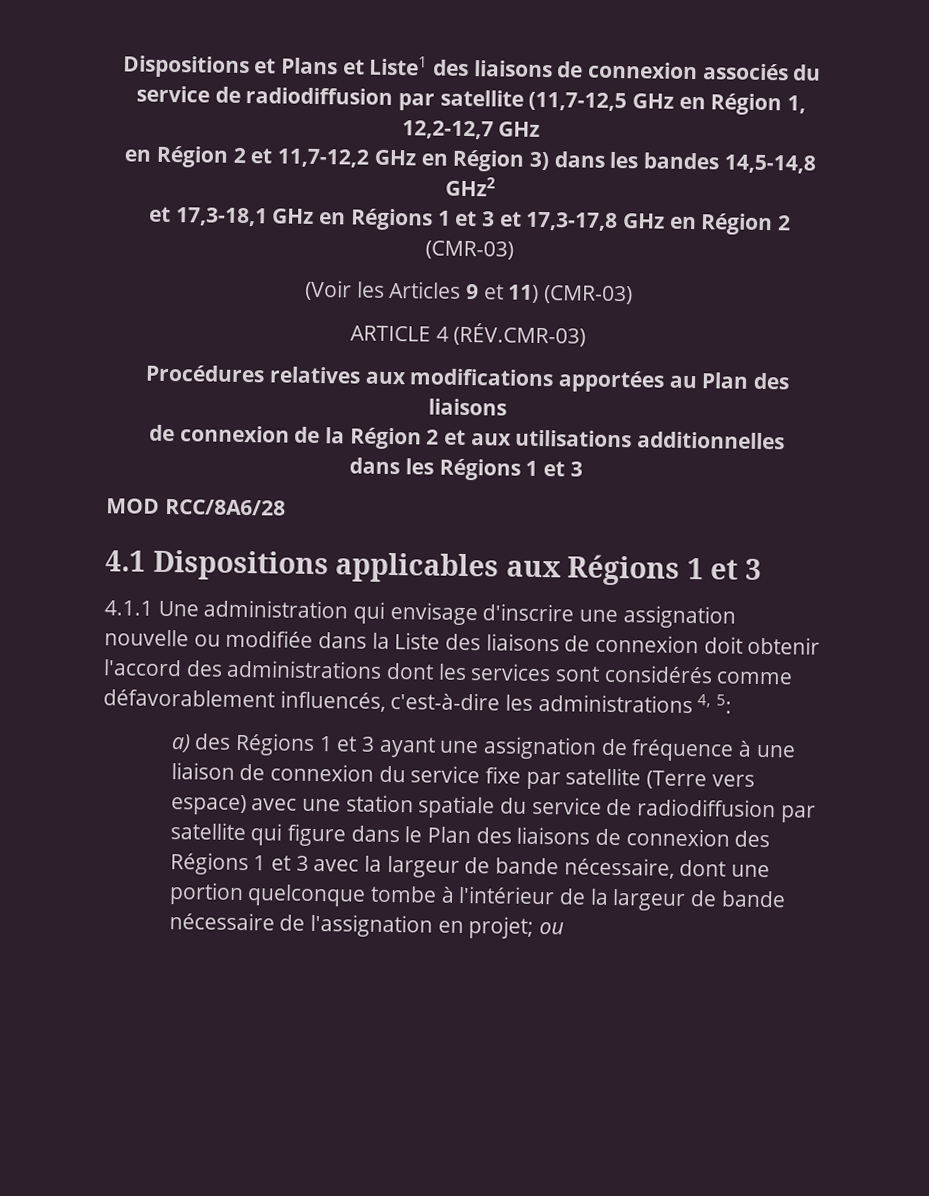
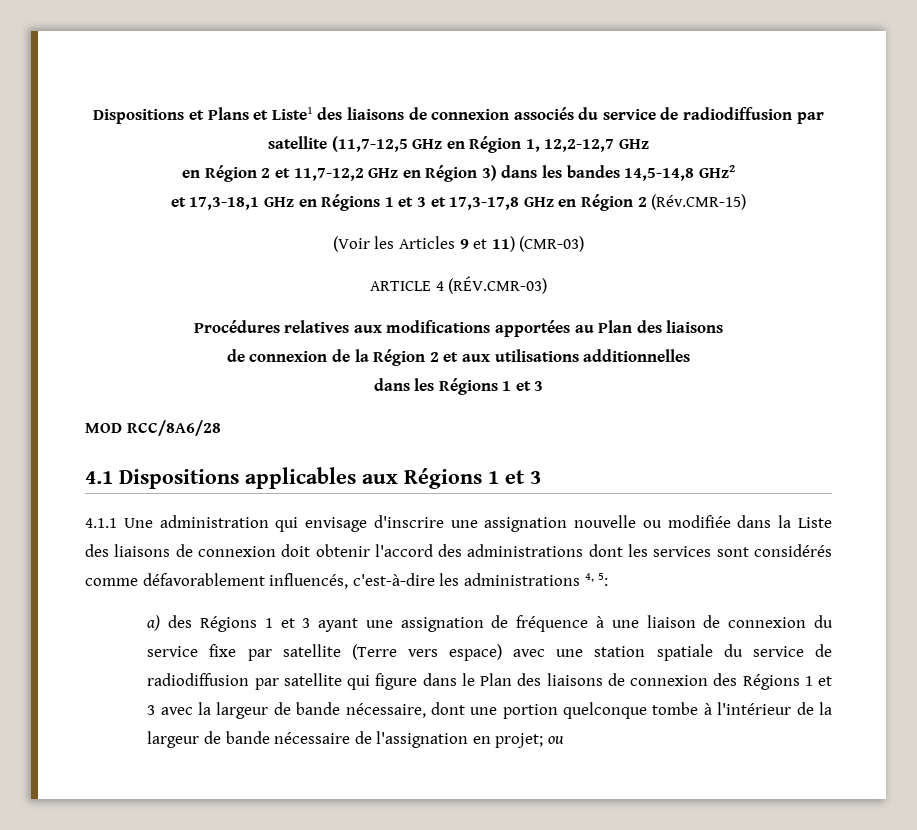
- et 17,3-18,1 GHz en Régions 1 et 3 et 17,3-17,8 GHz en Région 2 (CMR-03)
+ et 17,3-18,1 GHz en Régions 1 et 3 et 17,3-17,8 GHz en Région 2 (Rév.CMR-15)

